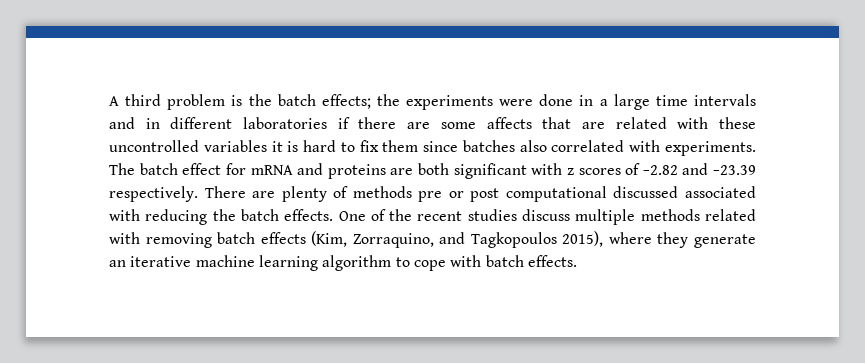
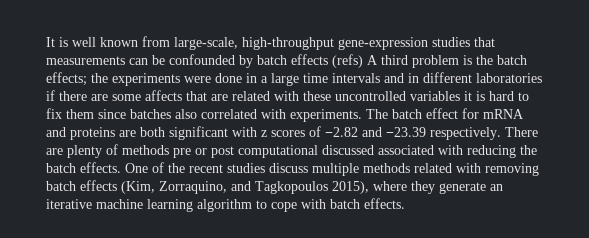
- A third problem is the batch effects; the experiments were done in a large time intervals and in different laboratories if there are some affects that are related with these uncontrolled variables it is hard to fix them since batches also correlated with experiments.
+ It is well known from large-scale, high-throughput gene-expression studies that measurements can be confounded by batch effects (refs) A third problem is the batch effects; the experiments were done in a large time intervals and in different laboratories if there are some affects that are related with these uncontrolled variables it is hard to fix them since batches also correlated with experiments.

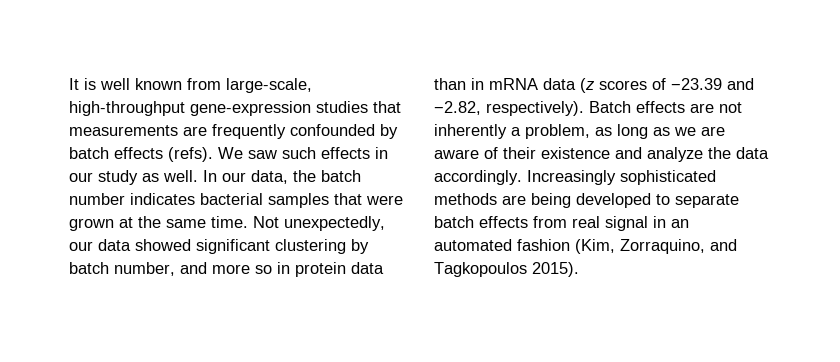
- It is well known from large-scale, high-throughput gene-expression studies that measurements can be confounded by batch effects (refs) A third problem is the batch effects; the experiments were done in a large time intervals and in different laboratories if there are some affects that are related with these uncontrolled variables it is hard to fix them since batches also correlated with experiments. The batch effect for mRNA and proteins are both significant with z scores of −2.82 and −23.39 respectively. There are plenty of methods pre or post computational discussed associated with reducing the batch effects. One of the recent studies discuss multiple methods related with removing batch effects (Kim, Zorraquino, and Tagkopoulos 2015), where they generate an iterative machine learning algorithm to cope with batch effects.
+ It is well known from large-scale, high-throughput gene-expression studies that measurements are frequently confounded by batch effects (refs). We saw such effects in our study as well. In our data, the batch number indicates bacterial samples that were grown at the same time. Not unexpectedly, our data showed significant clustering by batch number, and more so in protein data than in mRNA data (z scores of −23.39 and −2.82, respectively). Batch effects are not inherently a problem, as long as we are aware of their existence and analyze the data accordingly. Increasingly sophisticated methods are being developed to separate batch effects from real signal in an automated fashion (Kim, Zorraquino, and Tagkopoulos 2015).

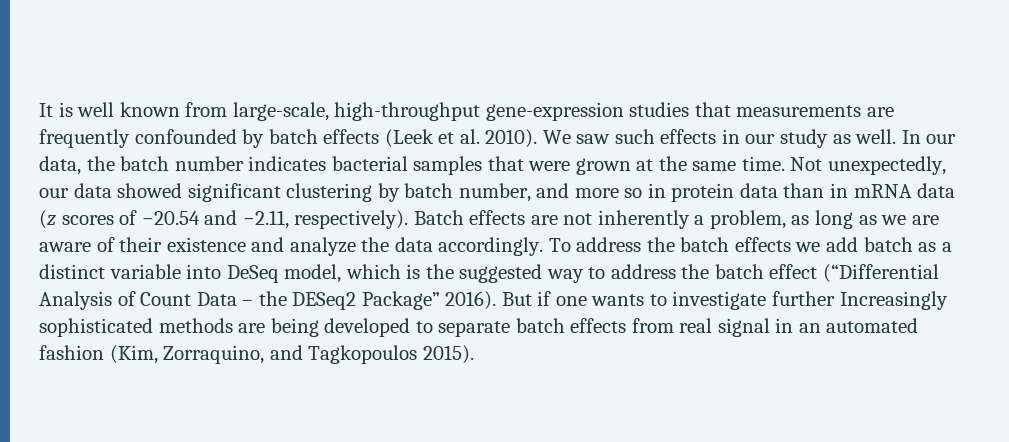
- It is well known from large-scale, high-throughput gene-expression studies that measurements are frequently confounded by batch effects (refs).
+ It is well known from large-scale, high-throughput gene-expression studies that measurements are frequently confounded by batch effects (Leek et al. 2010).
- Not unexpectedly, our data showed significant clustering by batch number, and more so in protein data than in mRNA data (z scores of −23.39 and −2.82, respectively).
+ Not unexpectedly, our data showed significant clustering by batch number, and more so in protein data than in mRNA data (z scores of −20.54 and −2.11, respectively).
- Increasingly sophisticated methods are being developed to separate batch effects from real signal in an automated fashion (Kim, Zorraquino, and Tagkopoulos 2015).
+ To address the batch effects we add batch as a distinct variable into DeSeq model, which is the suggested way to address the batch effect (“Differential Analysis of Count Data – the DESeq2 Package” 2016). But if one wants to investigate further Increasingly sophisticated methods are being developed to separate batch effects from real signal in an automated fashion (Kim, Zorraquino, and Tagkopoulos 2015).

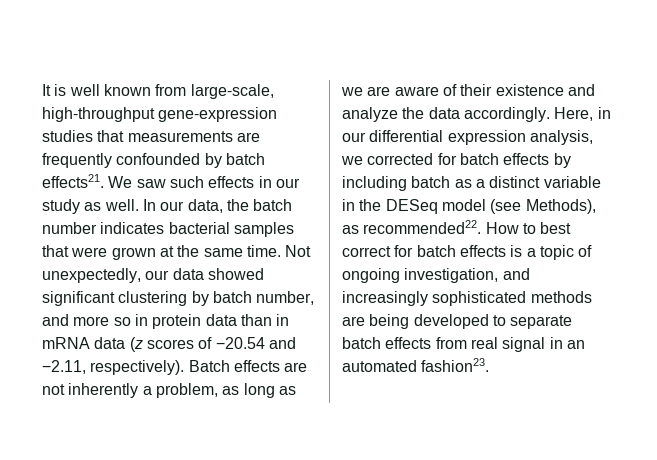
- It is well known from large-scale, high-throughput gene-expression studies that measurements are frequently confounded by batch effects (Leek et al. 2010).
+ It is well known from large-scale, high-throughput gene-expression studies that measurements are frequently confounded by batch effects21.
- To address the batch effects we add batch as a distinct variable into DeSeq model, which is the suggested way to address the batch effect (“Differential Analysis of Count Data – the DESeq2 Package” 2016). But if one wants to investigate further Increasingly sophisticated methods are being developed to separate batch effects from real signal in an automated fashion (Kim, Zorraquino, and Tagkopoulos 2015).
+ Here, in our differential expression analysis, we corrected for batch effects by including batch as a distinct variable in the DESeq model (see Methods), as recommended22. How to best correct for batch effects is a topic of ongoing investigation, and increasingly sophisticated methods are being developed to separate batch effects from real signal in an automated fashion23.

